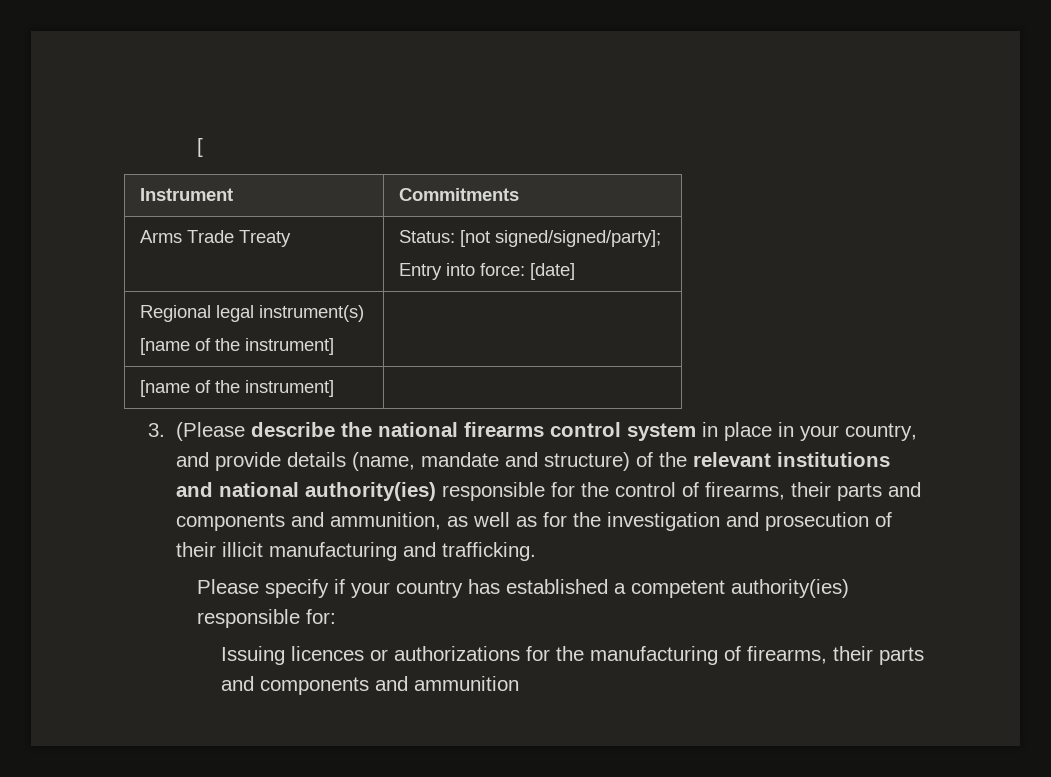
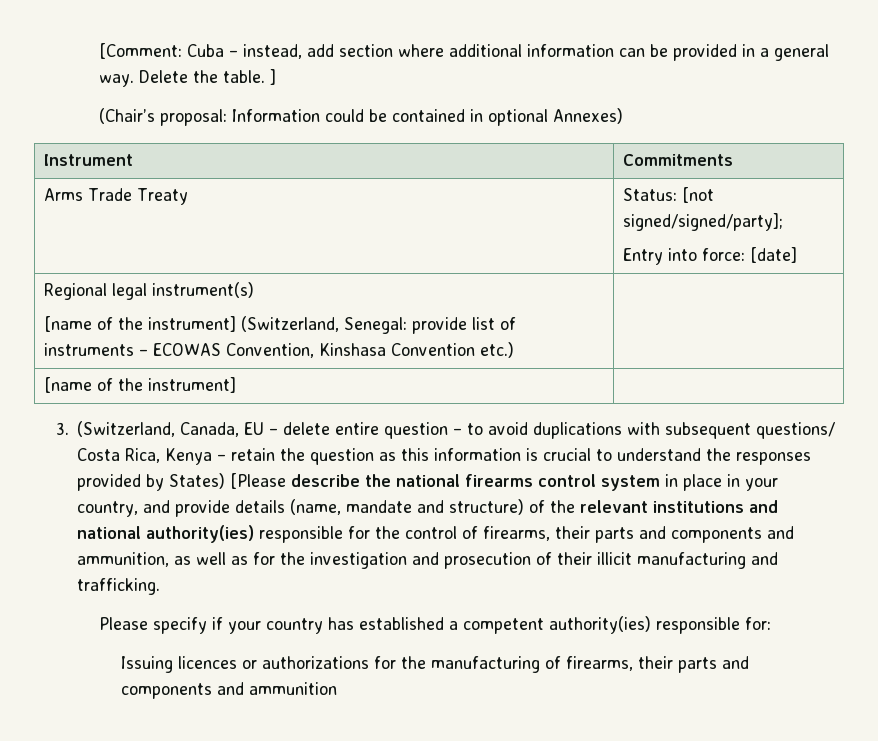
- [
+ [Comment: Cuba – instead, add section where additional information can be provided in a general way. Delete the table. ]
+ (Chair’s proposal: Information could be contained in optional Annexes)
  Regional legal instrument(s)
- [name of the instrument] |
+ [name of the instrument] (Switzerland, Senegal: provide list of instruments – ECOWAS Convention, Kinshasa Convention etc.) |
- 3. (Please describe the national firearms control system in place in your country, and provide details (name, mandate and structure) of the relevant institutions and national authority(ies) responsible for the control of firearms, their parts and components and ammunition, as well as for the investigation and prosecution of their illicit manufacturing and trafficking.
+ 3. (Switzerland, Canada, EU – delete entire question – to avoid duplications with subsequent questions/ Costa Rica, Kenya – retain the question as this information is crucial to understand the responses provided by States) [Please describe the national firearms control system in place in your country, and provide details (name, mandate and structure) of the relevant institutions and national authority(ies) responsible for the control of firearms, their parts and components and ammunition, as well as for the investigation and prosecution of their illicit manufacturing and trafficking.

